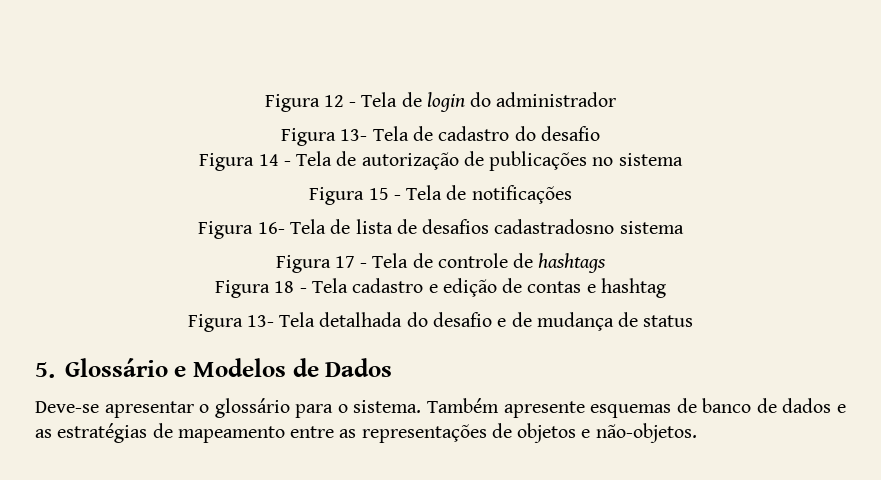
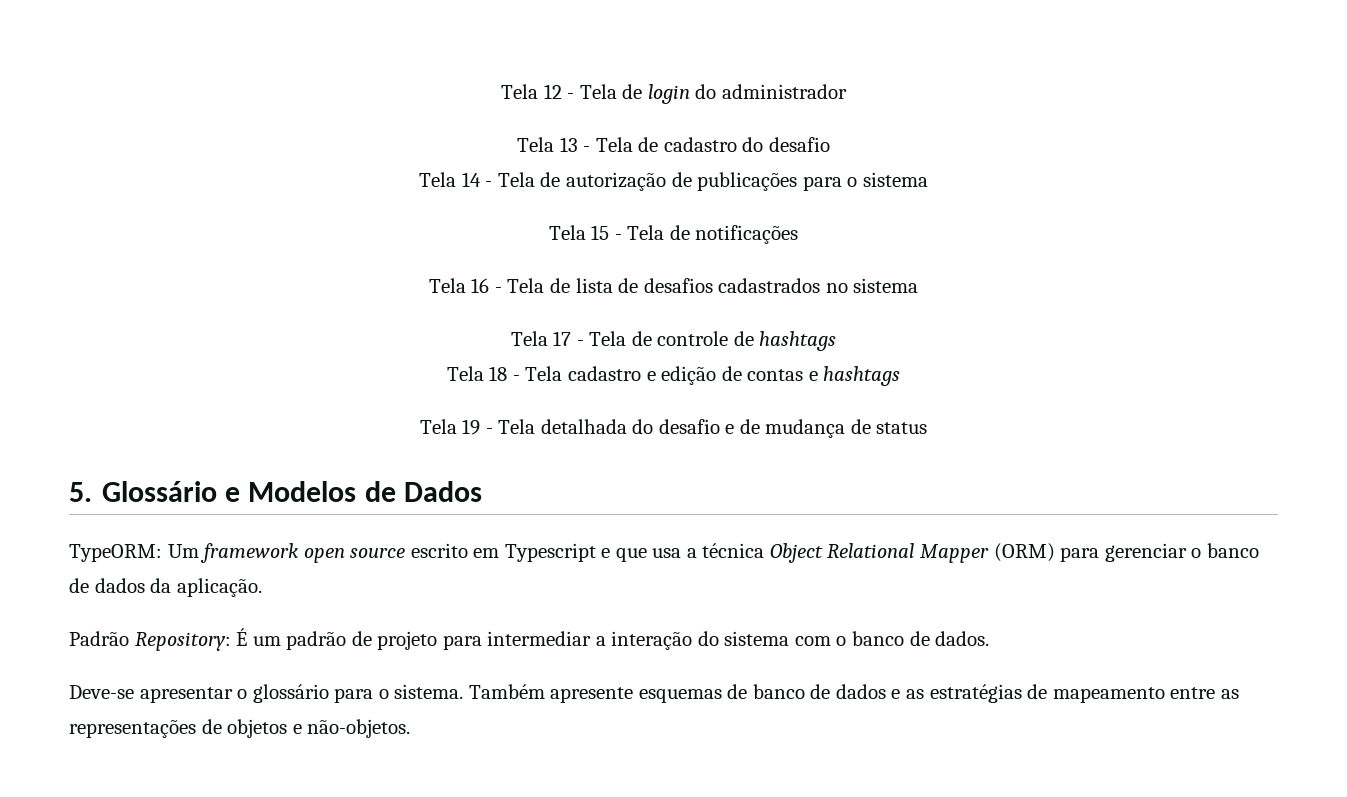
- Figura 12 - Tela de login do administrador
+ Tela 12 - Tela de login do administrador
- Figura 13- Tela de cadastro do desafio
+ Tela 13 - Tela de cadastro do desafio
- Figura 14 - Tela de autorização de publicações no sistema
- Figura 15 - Tela de notificações
+ Tela 14 - Tela de autorização de publicações para o sistema
+ Tela 15 - Tela de notificações
- Figura 16- Tela de lista de desafios cadastradosno sistema
- Figura 17 - Tela de controle de hashtags
+ Tela 16 - Tela de lista de desafios cadastrados no sistema
+ Tela 17 - Tela de controle de hashtags
- Figura 18 - Tela cadastro e edição de contas e hashtag
- Figura 13- Tela detalhada do desafio e de mudança de status
+ Tela 18 - Tela cadastro e edição de contas e hashtags
+ Tela 19 - Tela detalhada do desafio e de mudança de status
+ TypeORM: Um framework open source escrito em Typescript e que usa a técnica Object Relational Mapper (ORM) para gerenciar o banco de dados da aplicação.
+ Padrão Repository: É um padrão de projeto para intermediar a interação do sistema com o banco de dados.

